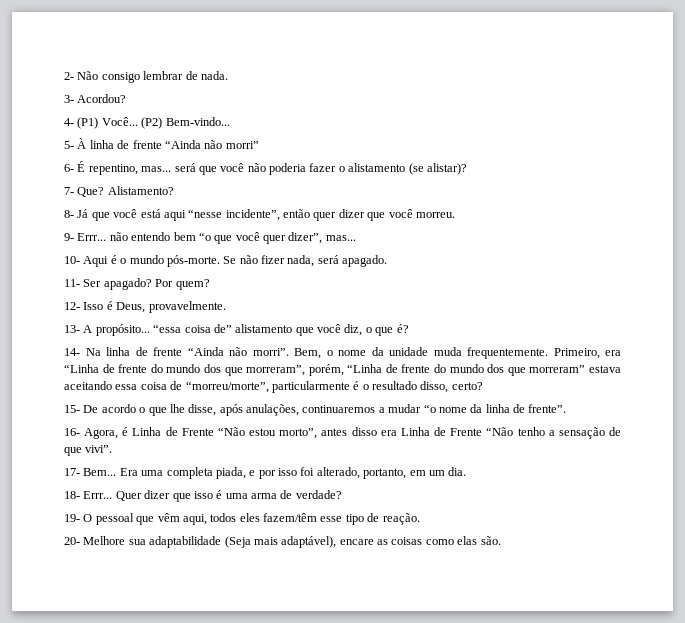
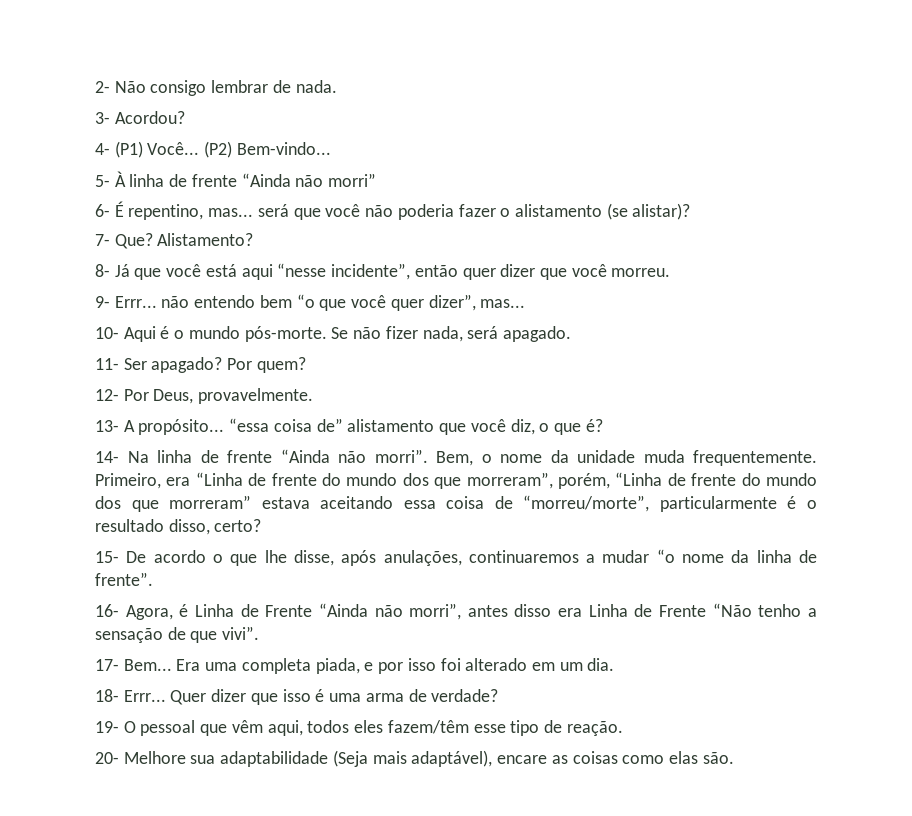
- 12- Isso é Deus, provavelmente.
+ 12- Por Deus, provavelmente.
- 16- Agora, é Linha de Frente “Não estou morto”, antes disso era Linha de Frente “Não tenho a sensação de que vivi”.
+ 16- Agora, é Linha de Frente “Ainda não morri”, antes disso era Linha de Frente “Não tenho a sensação de que vivi”.
- Era uma completa piada, e por isso foi alterado, portanto, em um dia.
+ Era uma completa piada, e por isso foi alterado em um dia.

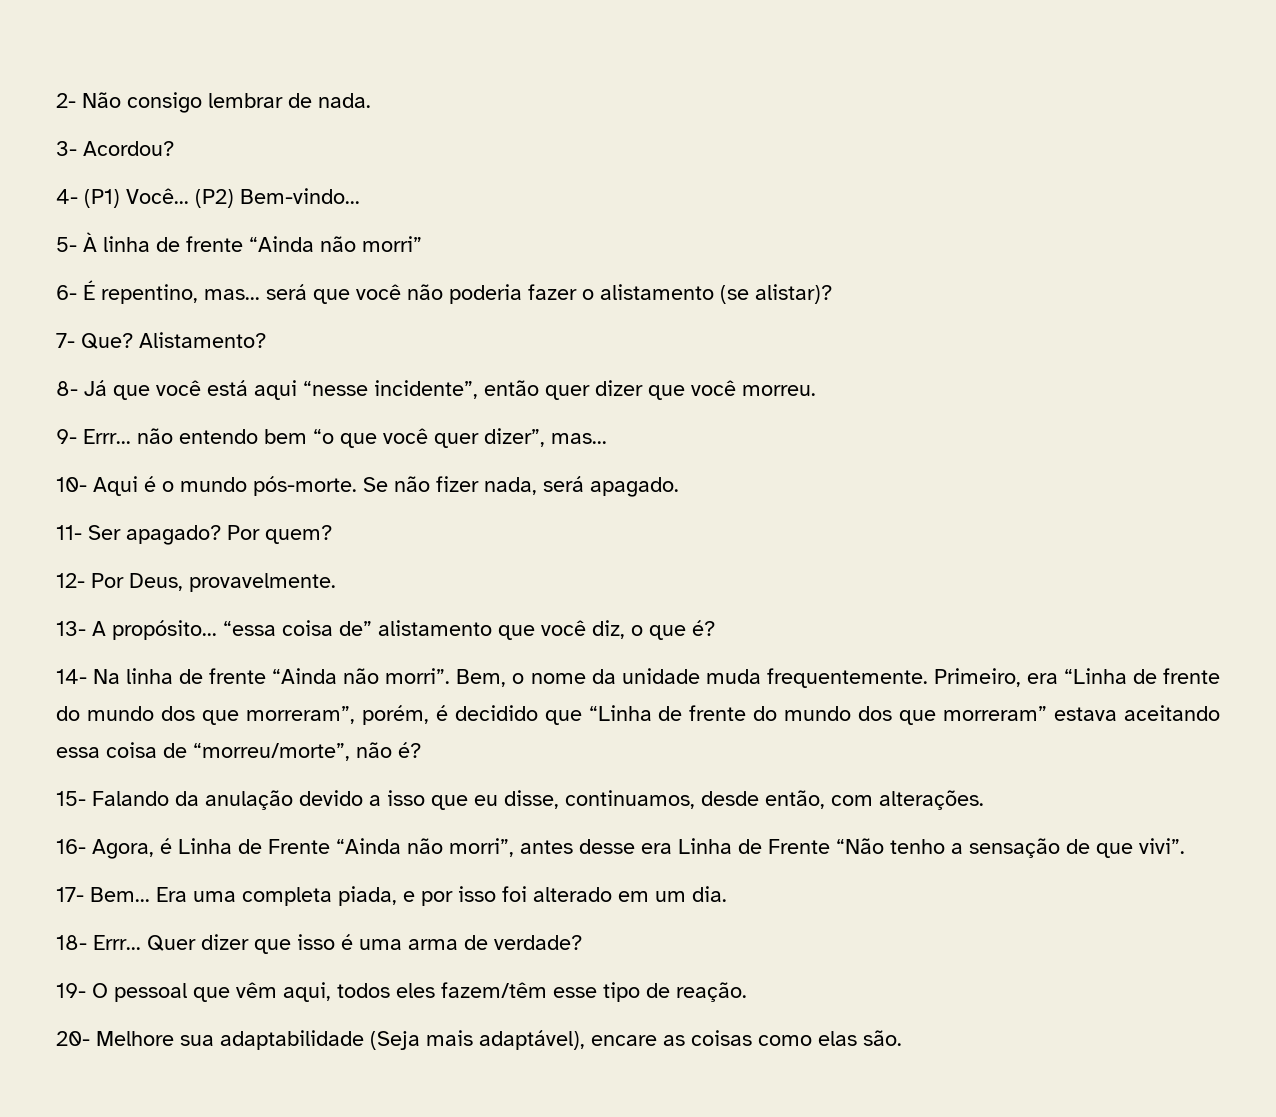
- Primeiro, era “Linha de frente do mundo dos que morreram”, porém, “Linha de frente do mundo dos que morreram” estava aceitando essa coisa de “morreu/morte”, particularmente é o resultado disso, certo?
- 15- De acordo o que lhe disse, após anulações, continuaremos a mudar “o nome da linha de frente”.
+ Primeiro, era “Linha de frente do mundo dos que morreram”, porém, é decidido que “Linha de frente do mundo dos que morreram” estava aceitando essa coisa de “morreu/morte”, não é?
+ 15- Falando da anulação devido a isso que eu disse, continuamos, desde então, com alterações.
- 16- Agora, é Linha de Frente “Ainda não morri”, antes disso era Linha de Frente “Não tenho a sensação de que vivi”.
+ 16- Agora, é Linha de Frente “Ainda não morri”, antes desse era Linha de Frente “Não tenho a sensação de que vivi”.

